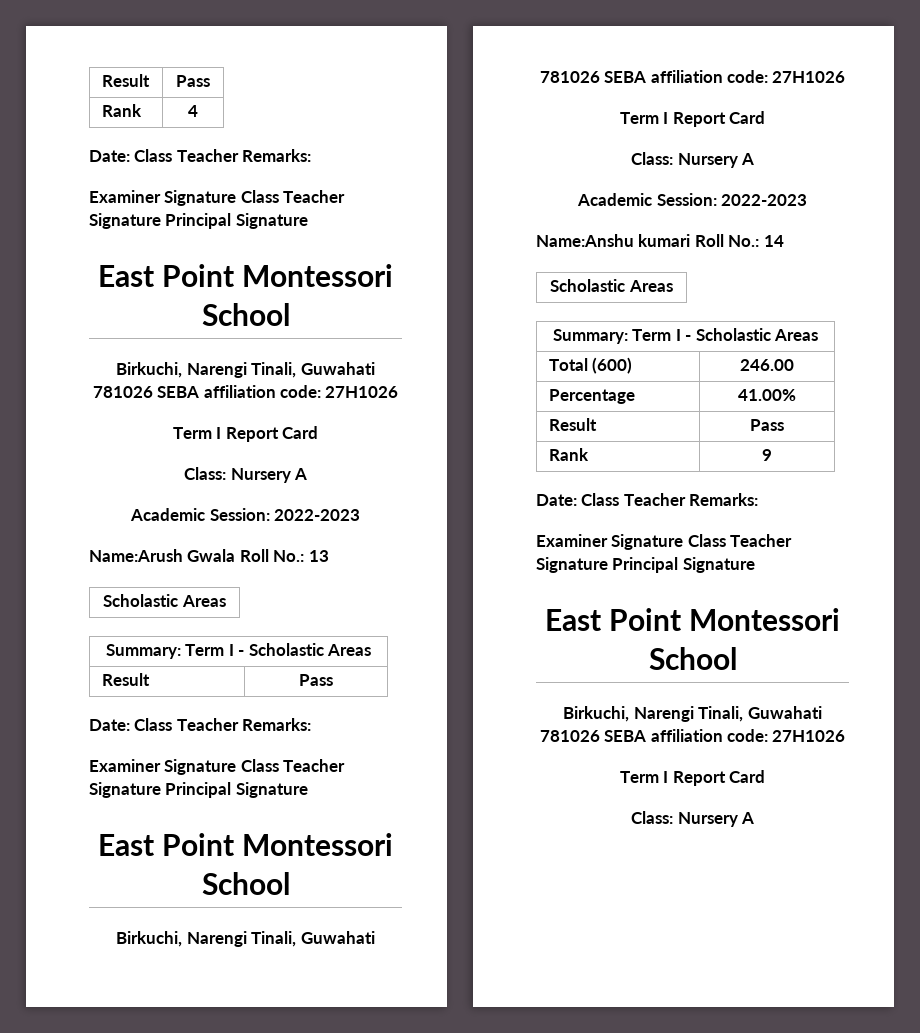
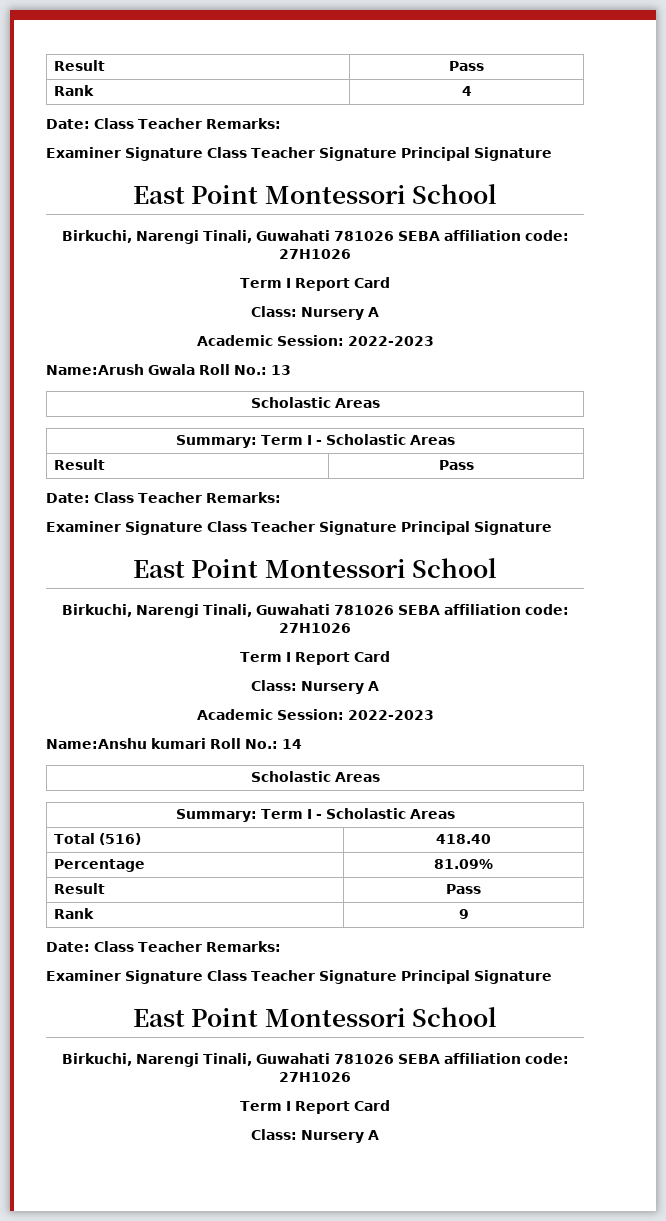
- Total (600) | 246.00
+ Total (516) | 418.40
- Percentage | 41.00%
+ Percentage | 81.09%

